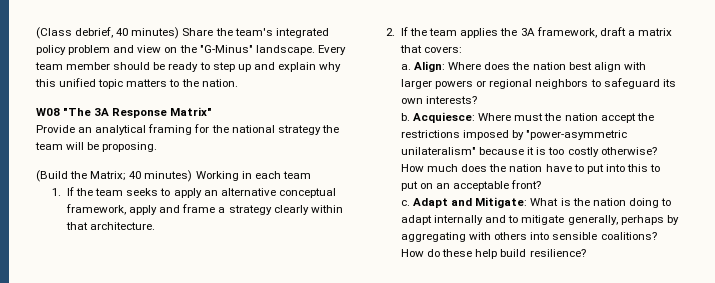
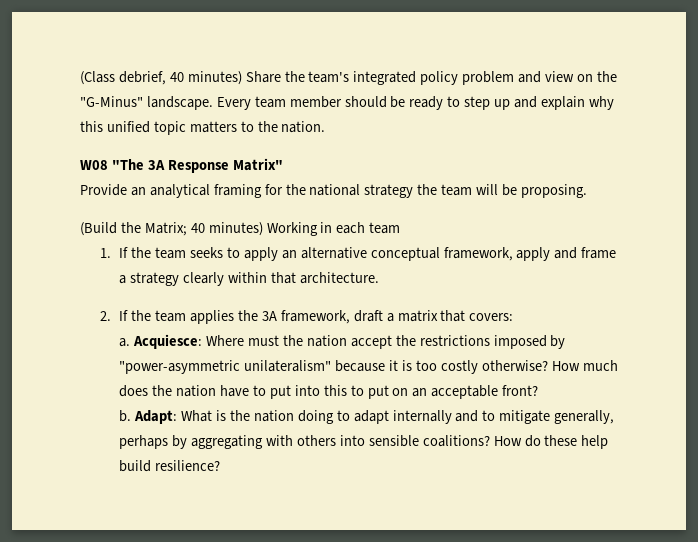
- Align: Where does the nation best align with larger powers or regional neighbors to safeguard its own interests?
- b.
- c. Adapt and Mitigate: What is the nation doing to adapt internally and to mitigate generally, perhaps by aggregating with others into sensible coalitions?
+ b. Adapt: What is the nation doing to adapt internally and to mitigate generally, perhaps by aggregating with others into sensible coalitions?

